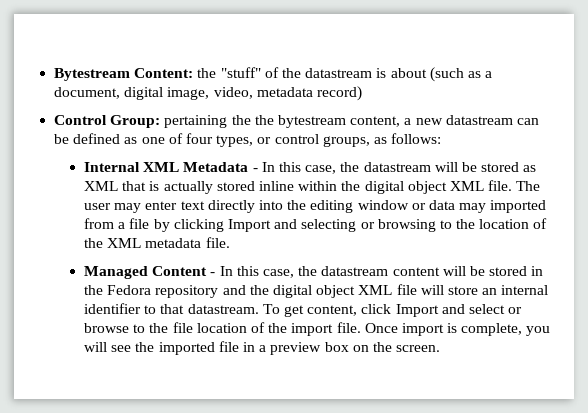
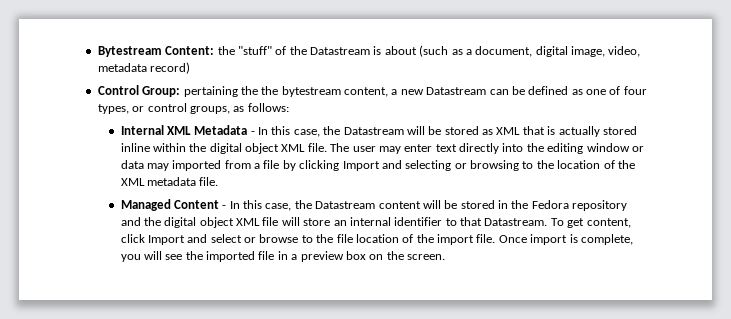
- Bytestream Content: the "stuff" of the datastream is about (such as a document, digital image, video, metadata record)
+ Bytestream Content: the "stuff" of the Datastream is about (such as a document, digital image, video, metadata record)
- Control Group: pertaining the the bytestream content, a new datastream can be defined as one of four types, or control groups, as follows:
+ Control Group: pertaining the the bytestream content, a new Datastream can be defined as one of four types, or control groups, as follows:
- Internal XML Metadata - In this case, the datastream will be stored as XML that is actually stored inline within the digital object XML file.
+ Internal XML Metadata - In this case, the Datastream will be stored as XML that is actually stored inline within the digital object XML file.
- Managed Content - In this case, the datastream content will be stored in the Fedora repository and the digital object XML file will store an internal identifier to that datastream.
+ Managed Content - In this case, the Datastream content will be stored in the Fedora repository and the digital object XML file will store an internal identifier to that Datastream.

